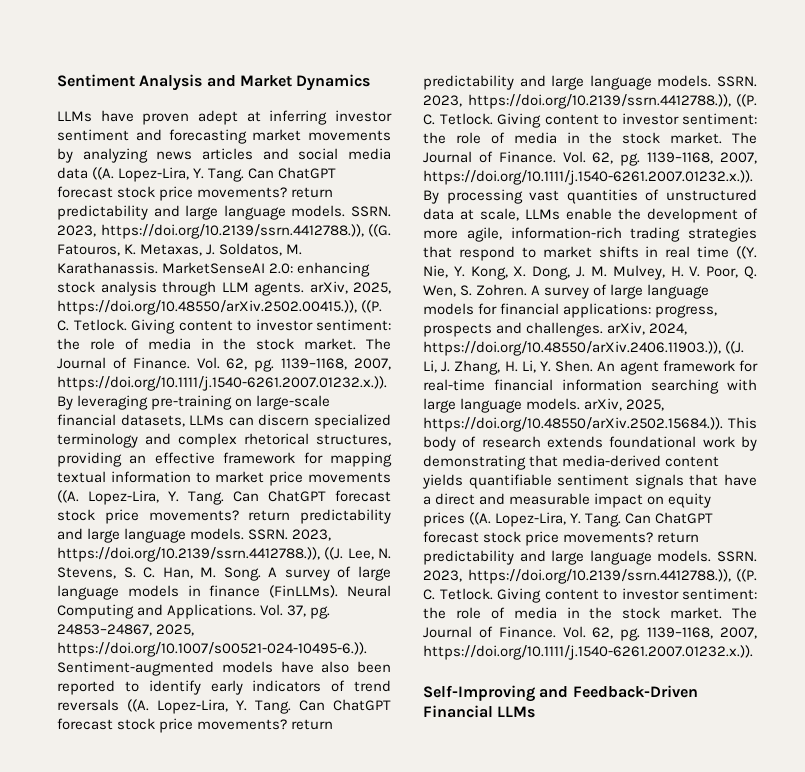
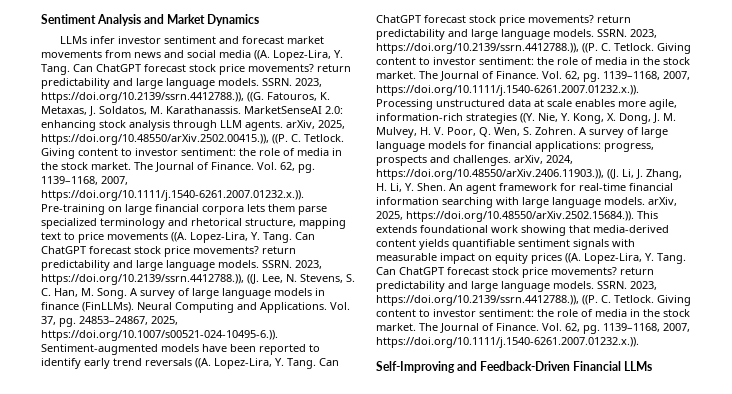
- LLMs have proven adept at inferring investor sentiment and forecasting market movements by analyzing news articles and social media data ((A. Lopez-Lira, Y. Tang.
+ LLMs infer investor sentiment and forecast market movements from news and social media ((A. Lopez-Lira, Y. Tang.
- 1139–1168, 2007, https://doi.org/10.1111/j.1540-6261.2007.01232.x.)). By leveraging pre-training on large-scale financial datasets, LLMs can discern specialized terminology and complex rhetorical structures, providing an effective framework for mapping textual information to market price movements ((A. Lopez-Lira, Y. Tang.
+ 1139–1168, 2007, https://doi.org/10.1111/j.1540-6261.2007.01232.x.)). Pre-training on large financial corpora lets them parse specialized terminology and rhetorical structure, mapping text to price movements ((A. Lopez-Lira, Y. Tang.
- 24853–24867, 2025, https://doi.org/10.1007/s00521-024-10495-6.)). Sentiment-augmented models have also been reported to identify early indicators of trend reversals ((A. Lopez-Lira, Y. Tang.
+ 24853–24867, 2025, https://doi.org/10.1007/s00521-024-10495-6.)). Sentiment-augmented models have been reported to identify early trend reversals ((A. Lopez-Lira, Y. Tang.
- 1139–1168, 2007, https://doi.org/10.1111/j.1540-6261.2007.01232.x.)). By processing vast quantities of unstructured data at scale, LLMs enable the development of more agile, information-rich trading strategies that respond to market shifts in real time ((Y. Nie, Y. Kong, X. Dong, J. M. Mulvey, H. V. Poor, Q. Wen, S. Zohren.
+ 1139–1168, 2007, https://doi.org/10.1111/j.1540-6261.2007.01232.x.)). Processing unstructured data at scale enables more agile, information-rich strategies ((Y. Nie, Y. Kong, X. Dong, J. M. Mulvey, H. V. Poor, Q. Wen, S. Zohren.
- An agent framework for real-time financial information searching with large language models. arXiv, 2025, https://doi.org/10.48550/arXiv.2502.15684.)). This body of research extends foundational work by demonstrating that media-derived content yields quantifiable sentiment signals that have a direct and measurable impact on equity prices ((A. Lopez-Lira, Y. Tang.
+ An agent framework for real-time financial information searching with large language models. arXiv, 2025, https://doi.org/10.48550/arXiv.2502.15684.)). This extends foundational work showing that media-derived content yields quantifiable sentiment signals with measurable impact on equity prices ((A. Lopez-Lira, Y. Tang.

